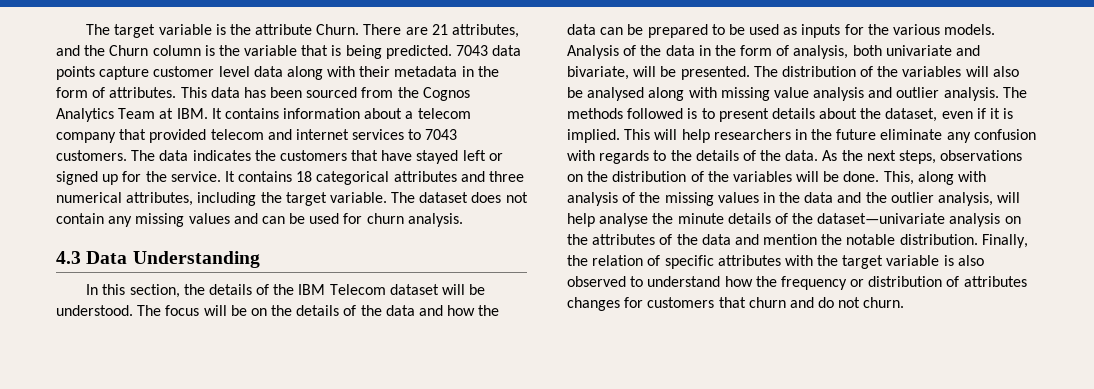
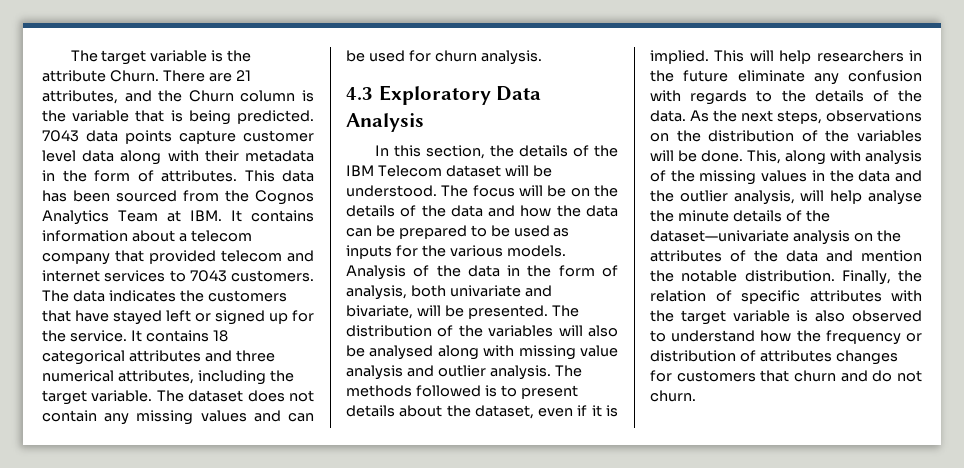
- 4.3 Data Understanding
+ 4.3 Exploratory Data Analysis

